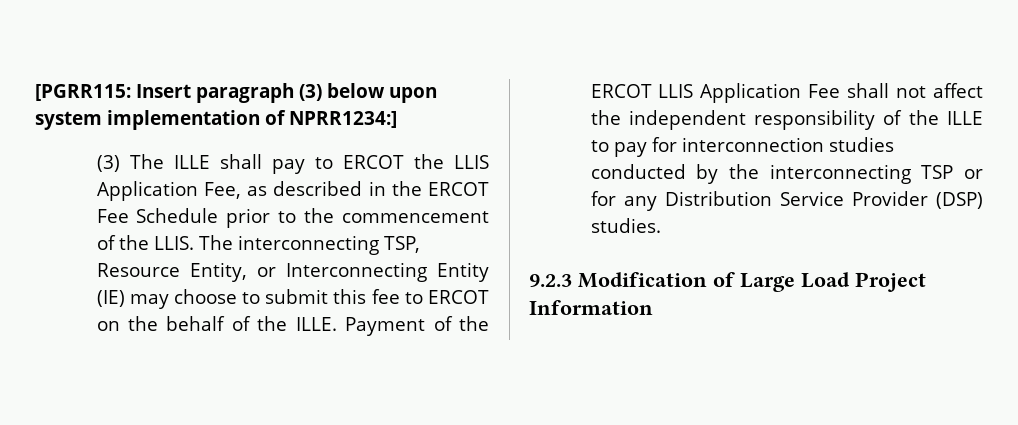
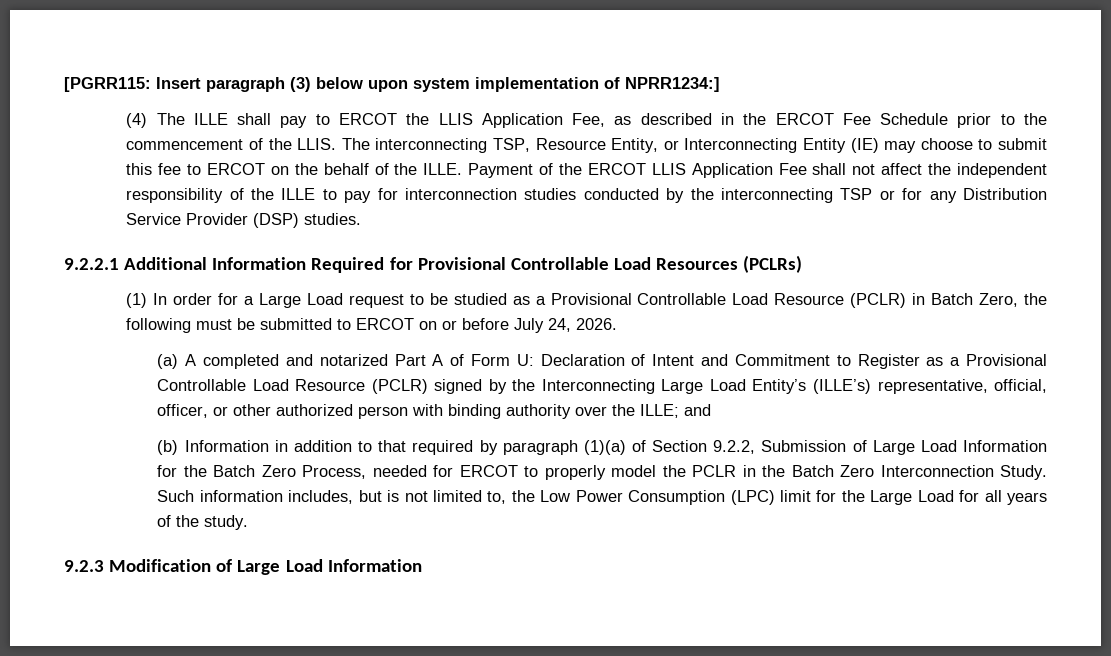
- (3) The ILLE shall pay to ERCOT the LLIS Application Fee, as described in the ERCOT Fee Schedule prior to the commencement of the LLIS.
+ (4) The ILLE shall pay to ERCOT the LLIS Application Fee, as described in the ERCOT Fee Schedule prior to the commencement of the LLIS.
+ 9.2.2.1 Additional Information Required for Provisional Controllable Load Resources (PCLRs)
+ (1) In order for a Large Load request to be studied as a Provisional Controllable Load Resource (PCLR) in Batch Zero, the following must be submitted to ERCOT on or before July 24, 2026.
+ (a) A completed and notarized Part A of Form U: Declaration of Intent and Commitment to Register as a Provisional Controllable Load Resource (PCLR) signed by the Interconnecting Large Load Entity’s (ILLE’s) representative, official, officer, or other authorized person with binding authority over the ILLE; and
+ (b) Information in addition to that required by paragraph (1)(a) of Section 9.2.2, Submission of Large Load Information for the Batch Zero Process, needed for ERCOT to properly model the PCLR in the Batch Zero Interconnection Study. Such information includes, but is not limited to, the Low Power Consumption (LPC) limit for the Large Load for all years of the study.
- 9.2.3 Modification of Large Load Project Information
+ 9.2.3 Modification of Large Load Information

